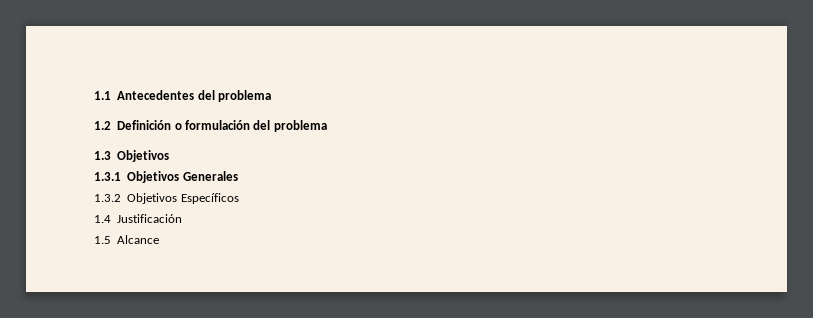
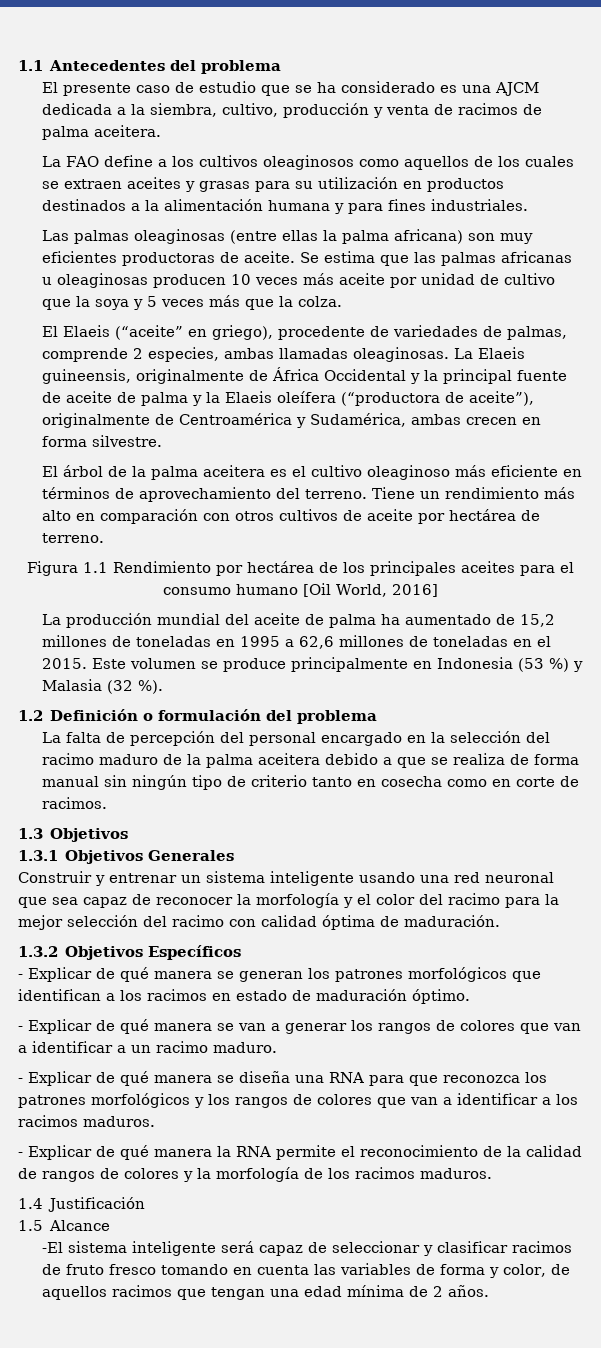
+ El presente caso de estudio que se ha considerado es una AJCM dedicada a la siembra, cultivo, producción y venta de racimos de palma aceitera.
+ La FAO define a los cultivos oleaginosos como aquellos de los cuales se extraen aceites y grasas para su utilización en productos destinados a la alimentación humana y para fines industriales.
+ Las palmas oleaginosas (entre ellas la palma africana) son muy eficientes productoras de aceite. Se estima que las palmas africanas u oleaginosas producen 10 veces más aceite por unidad de cultivo que la soya y 5 veces más que la colza.
+ El Elaeis (“aceite” en griego), procedente de variedades de palmas, comprende 2 especies, ambas llamadas oleaginosas. La Elaeis guineensis, originalmente de África Occidental y la principal fuente de aceite de palma y la Elaeis oleífera (“productora de aceite”), originalmente de Centroamérica y Sudamérica, ambas crecen en forma silvestre.
+ El árbol de la palma aceitera es el cultivo oleaginoso más eficiente en términos de aprovechamiento del terreno. Tiene un rendimiento más alto en comparación con otros cultivos de aceite por hectárea de terreno.
+ Figura 1.1 Rendimiento por hectárea de los principales aceites para el consumo humano [Oil World, 2016]
+ La producción mundial del aceite de palma ha aumentado de 15,2 millones de toneladas en 1995 a 62,6 millones de toneladas en el 2015. Este volumen se produce principalmente en Indonesia (53 %) y Malasia (32 %).
+ La falta de percepción del personal encargado en la selección del racimo maduro de la palma aceitera debido a que se realiza de forma manual sin ningún tipo de criterio tanto en cosecha como en corte de racimos.
+ Construir y entrenar un sistema inteligente usando una red neuronal que sea capaz de reconocer la morfología y el color del racimo para la mejor selección del racimo con calidad óptima de maduración.
  1.3.2 Objetivos Específicos
+ - Explicar de qué manera se generan los patrones morfológicos que identifican a los racimos en estado de maduración óptimo.
+ - Explicar de qué manera se van a generar los rangos de colores que van a identificar a un racimo maduro.
+ - Explicar de qué manera se diseña una RNA para que reconozca los patrones morfológicos y los rangos de colores que van a identificar a los racimos maduros.
+ - Explicar de qué manera la RNA permite el reconocimiento de la calidad de rangos de colores y la morfología de los racimos maduros.
  1.4 Justificación
  1.5 Alcance
+ -El sistema inteligente será capaz de seleccionar y clasificar racimos de fruto fresco tomando en cuenta las variables de forma y color, de aquellos racimos que tengan una edad mínima de 2 años.

